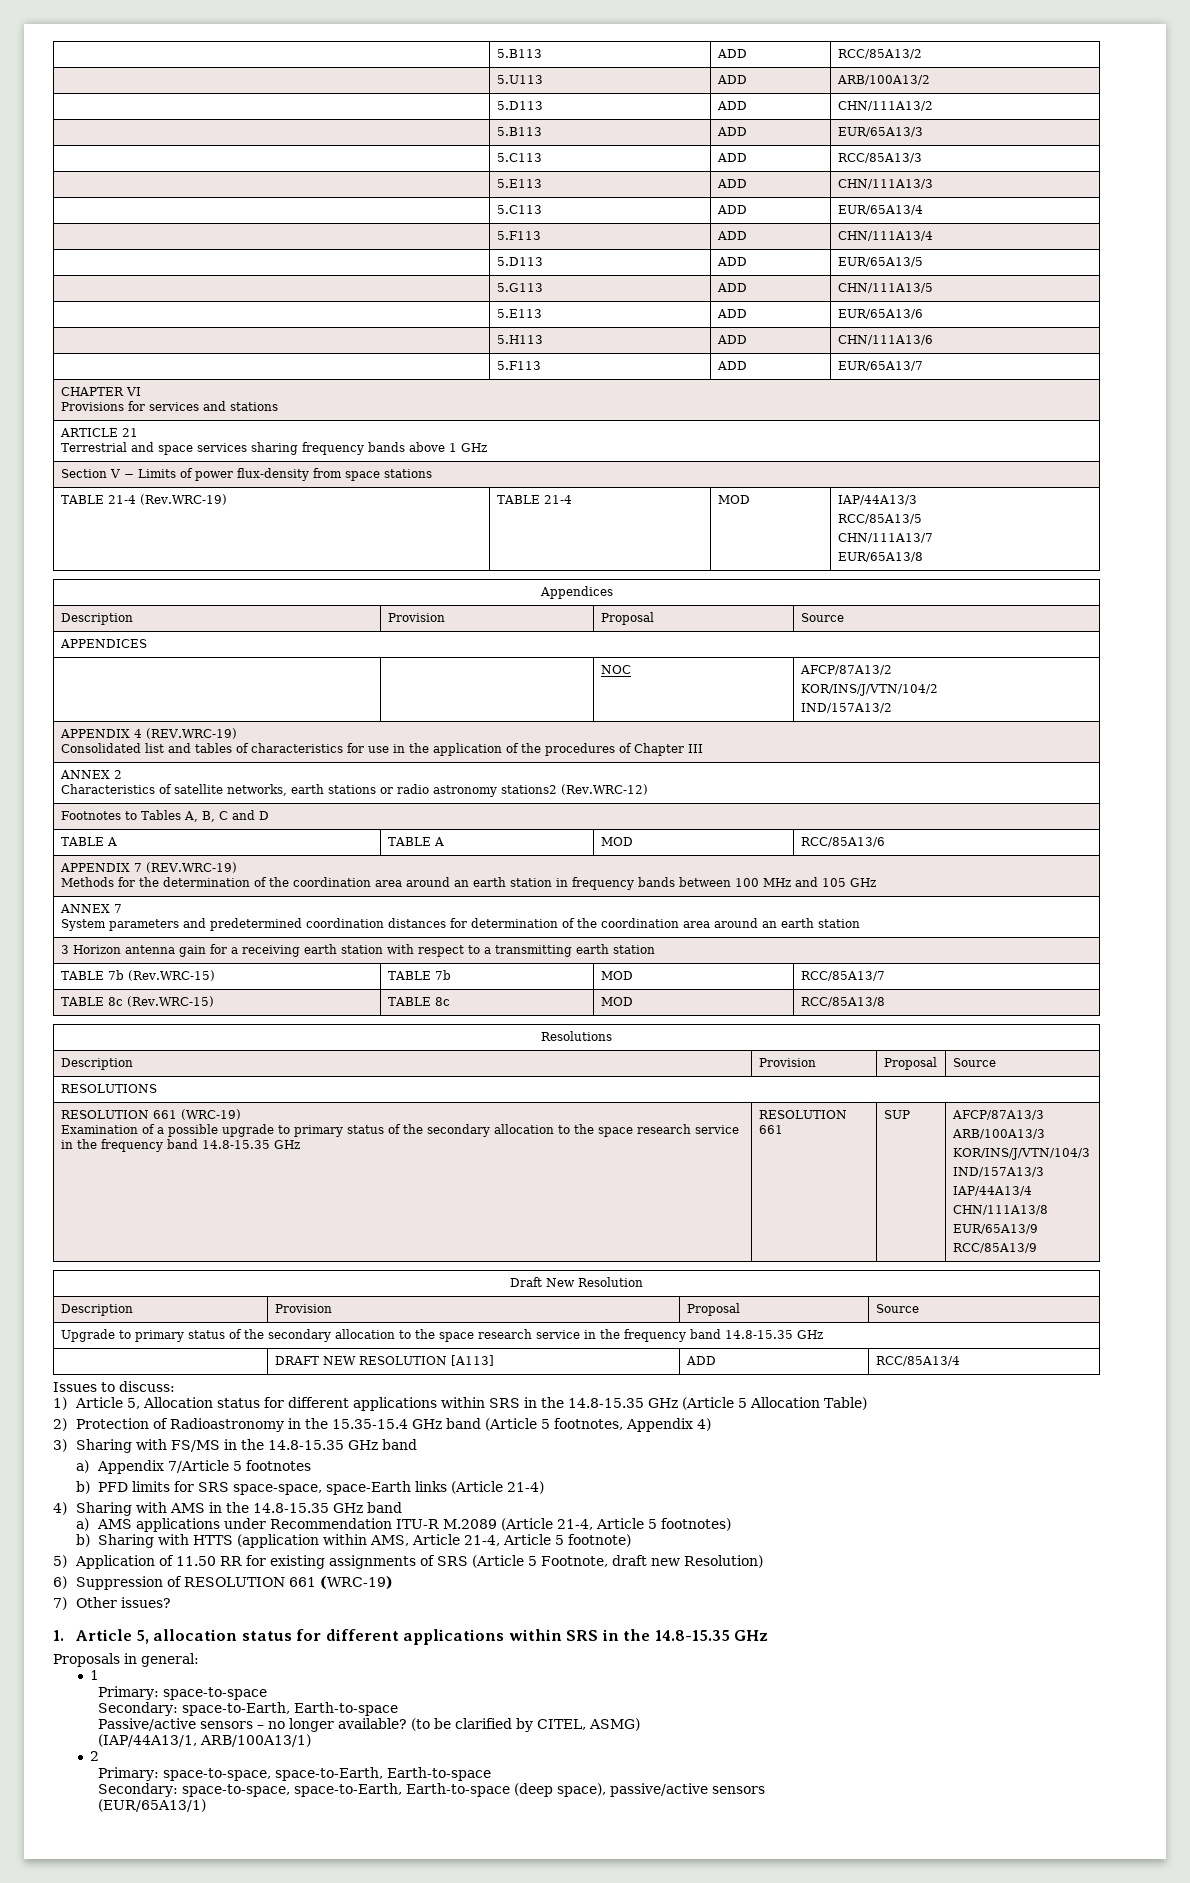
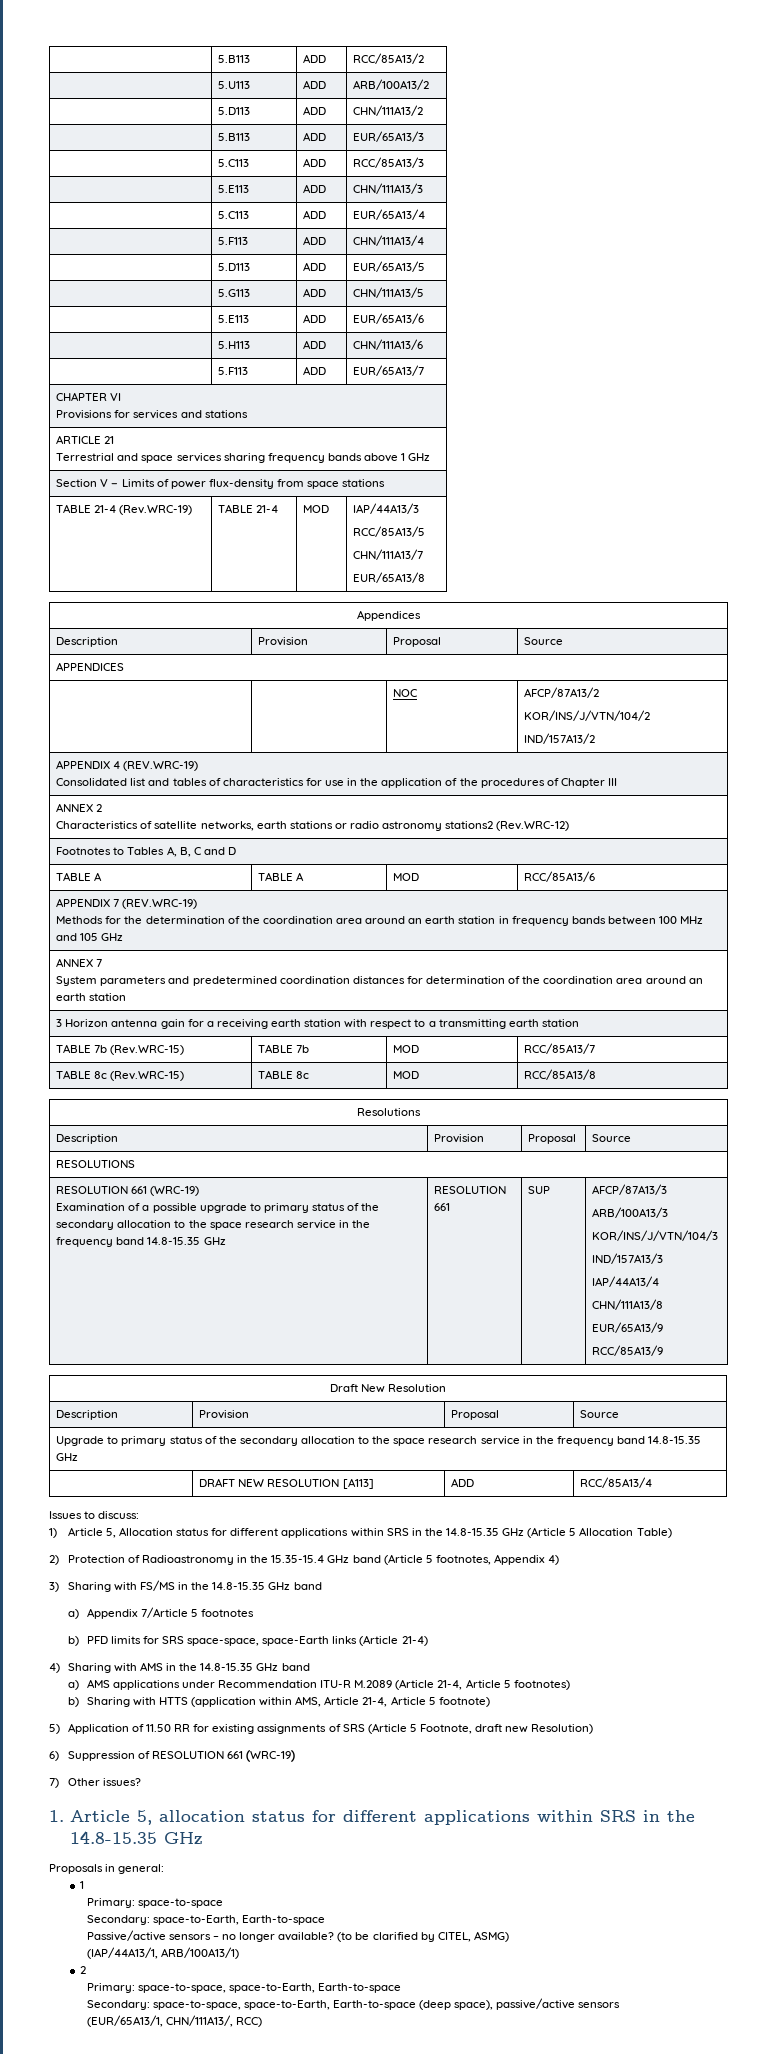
- (EUR/65A13/1)
+ (EUR/65A13/1, CHN/111A13/, RCC)

